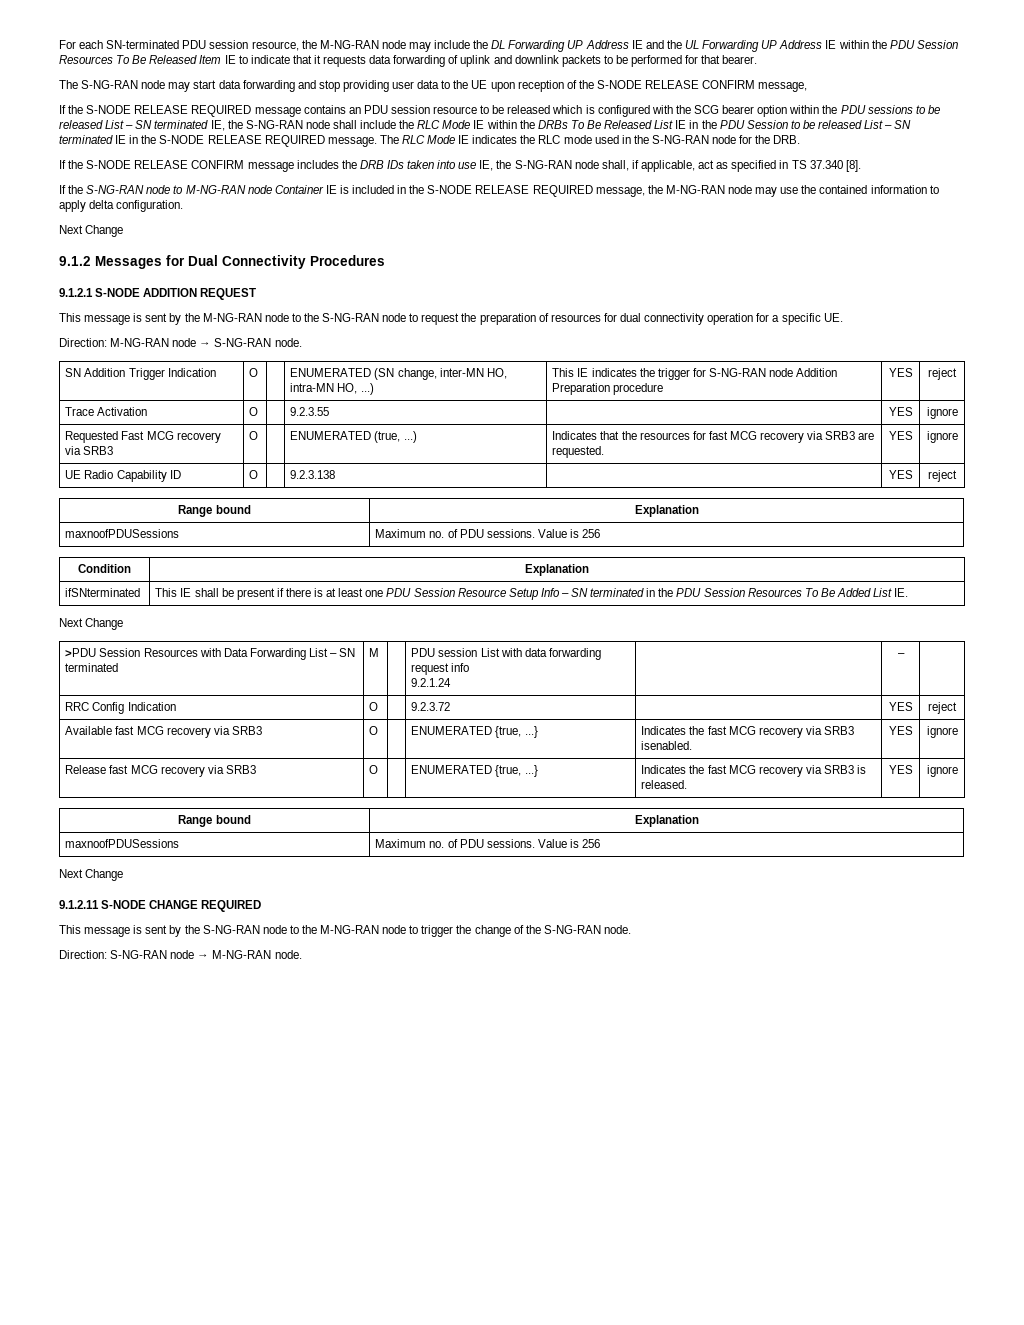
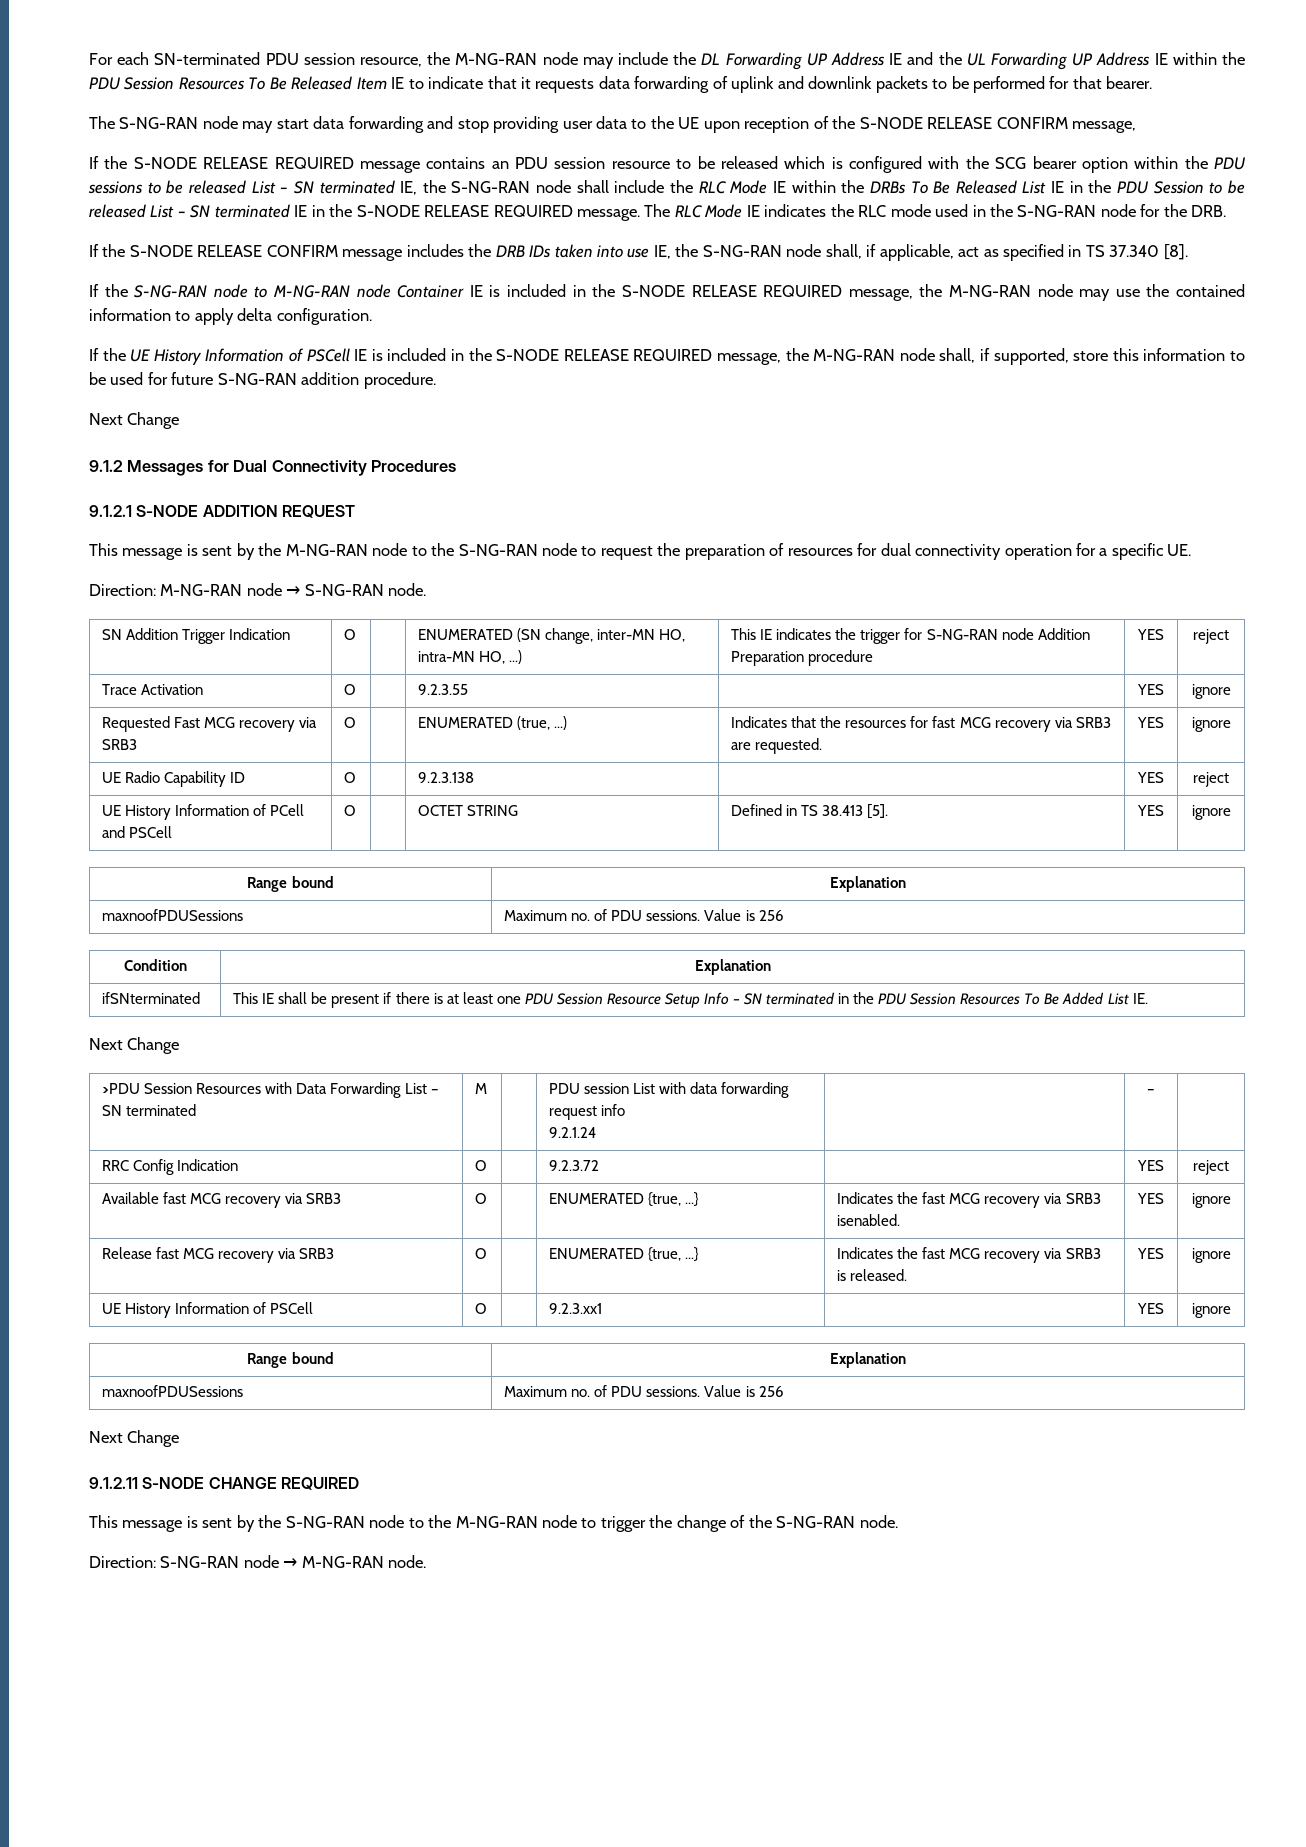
+ If the UE History Information of PSCell IE is included in the S-NODE RELEASE REQUIRED message, the M-NG-RAN node shall, if supported, store this information to be used for future S-NG-RAN addition procedure.
+ UE History Information of PCell and PSCell | O | | OCTET STRING | Defined in TS 38.413 [5]. | YES | ignore
+ UE History Information of PSCell | O | | 9.2.3.xx1 | | YES | ignore

